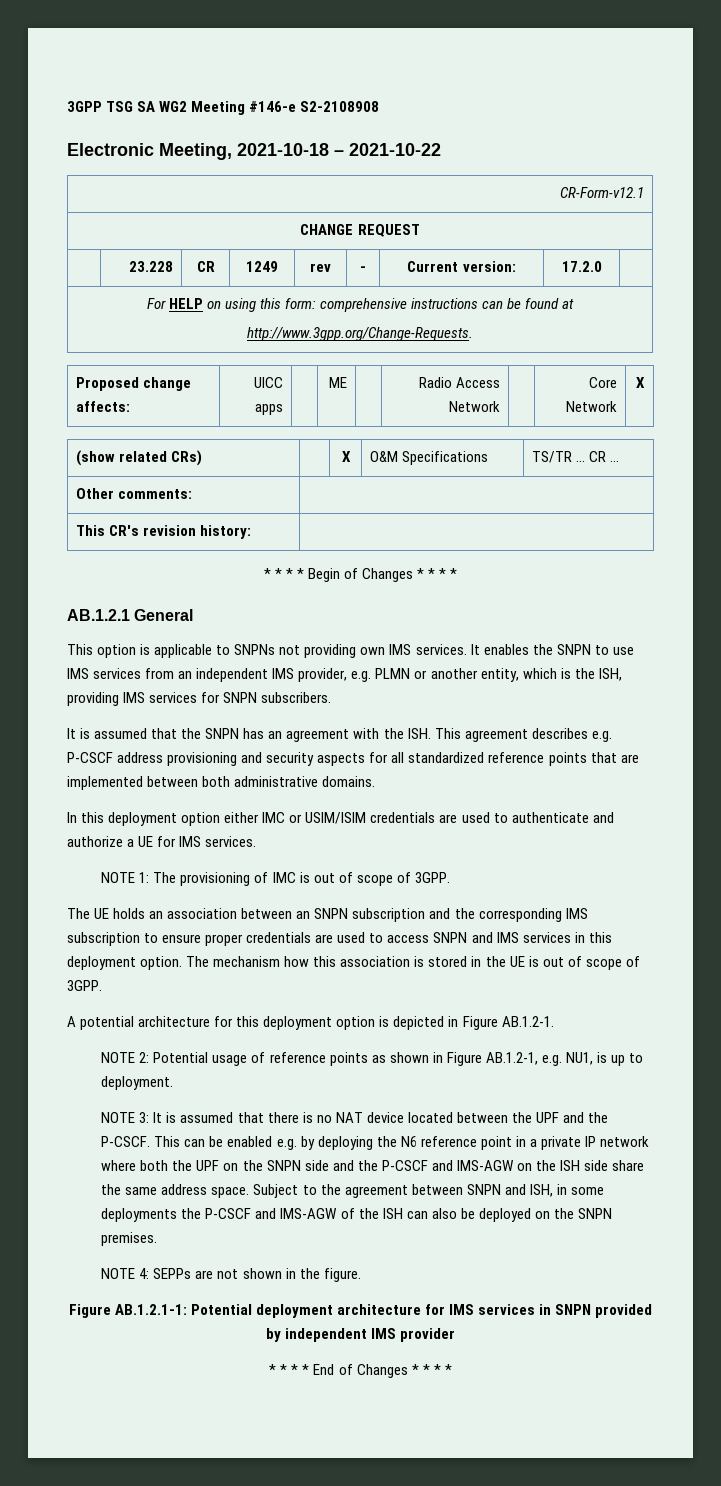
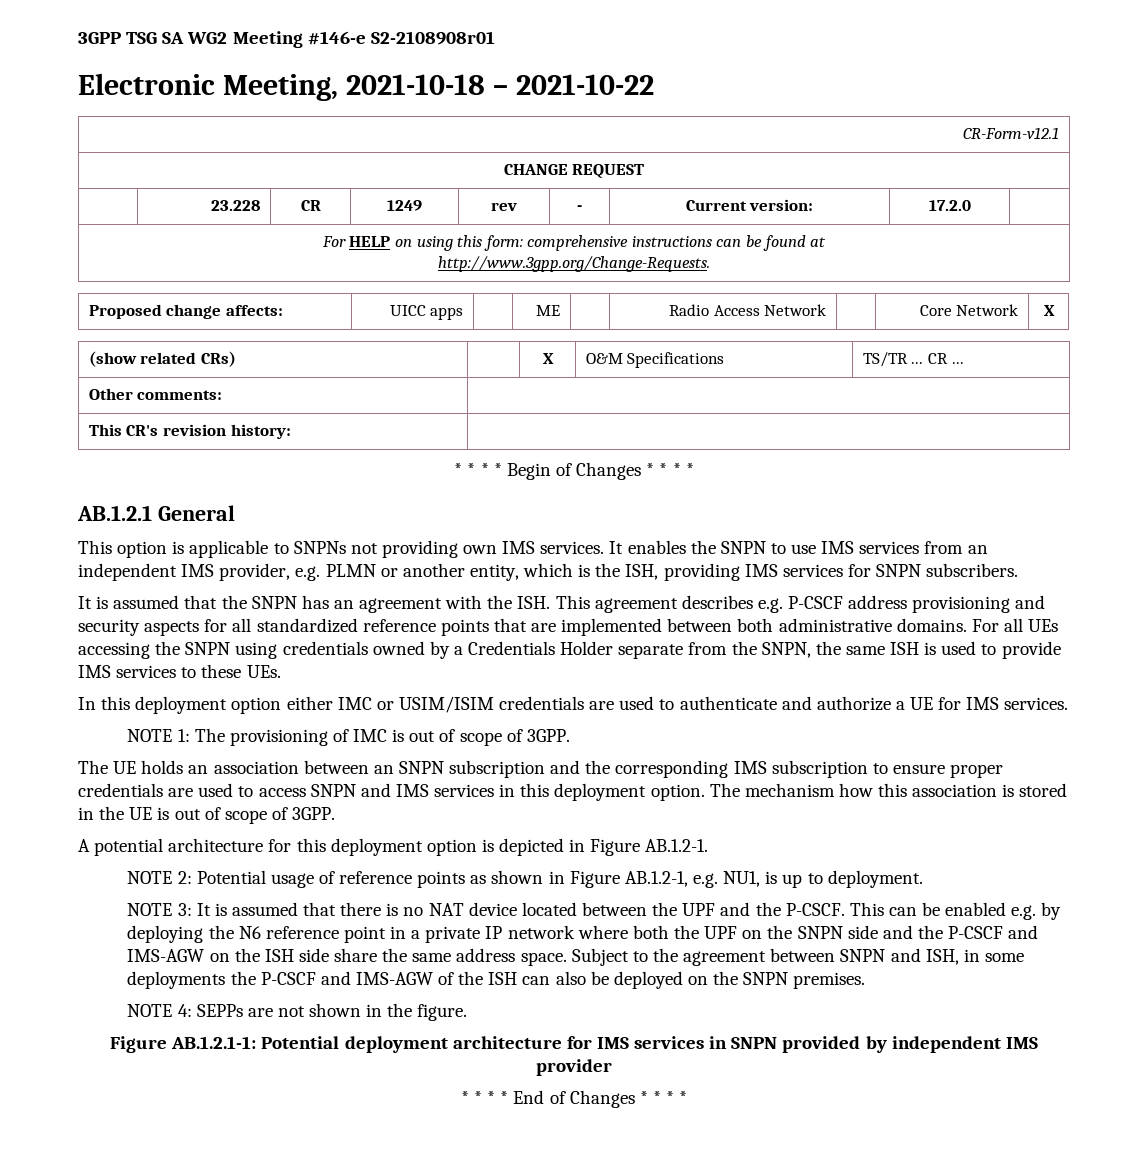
- 3GPP TSG SA WG2 Meeting #146-e S2-2108908
+ 3GPP TSG SA WG2 Meeting #146-e S2-2108908r01
+ For all UEs accessing the SNPN using credentials owned by a Credentials Holder separate from the SNPN, the same ISH is used to provide IMS services to these UEs.

